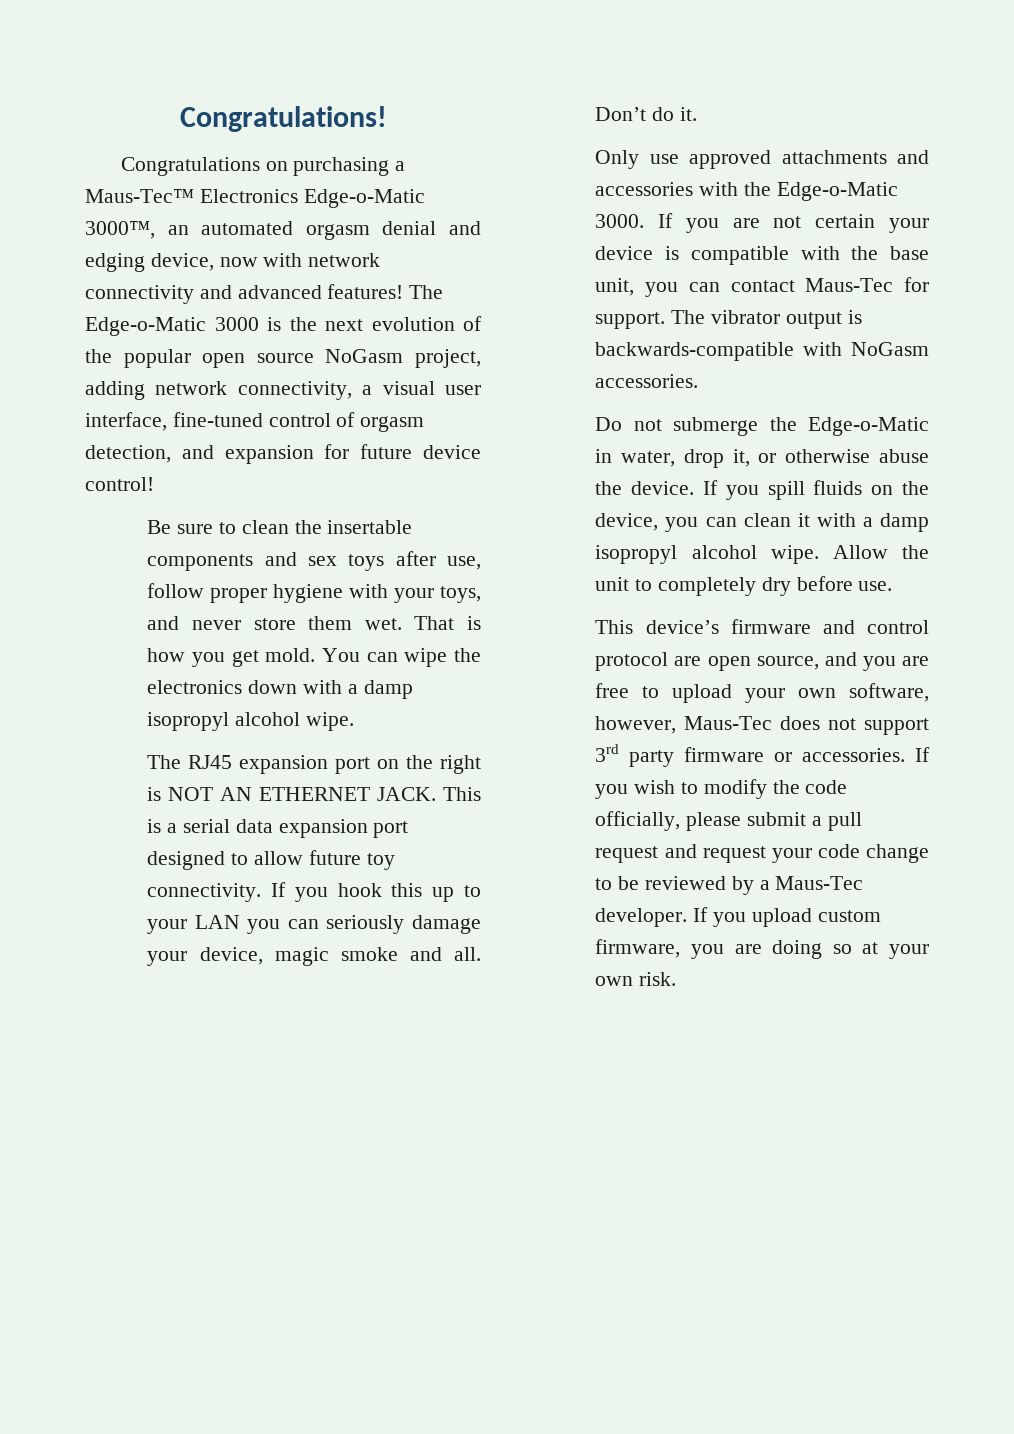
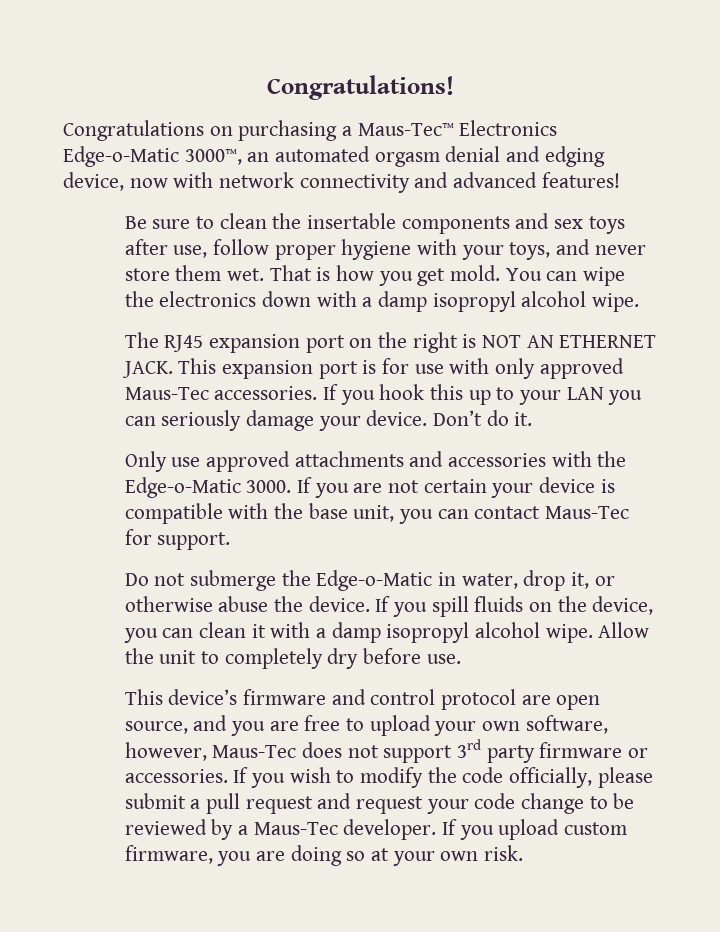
- The Edge-o-Matic 3000 is the next evolution of the popular open source NoGasm project, adding network connectivity, a visual user interface, fine-tuned control of orgasm detection, and expansion for future device control!
- This is a serial data expansion port designed to allow future toy connectivity.
+ This expansion port is for use with only approved Maus-Tec accessories.
- If you hook this up to your LAN you can seriously damage your device, magic smoke and all.
+ If you hook this up to your LAN you can seriously damage your device.
- The vibrator output is backwards-compatible with NoGasm accessories.

